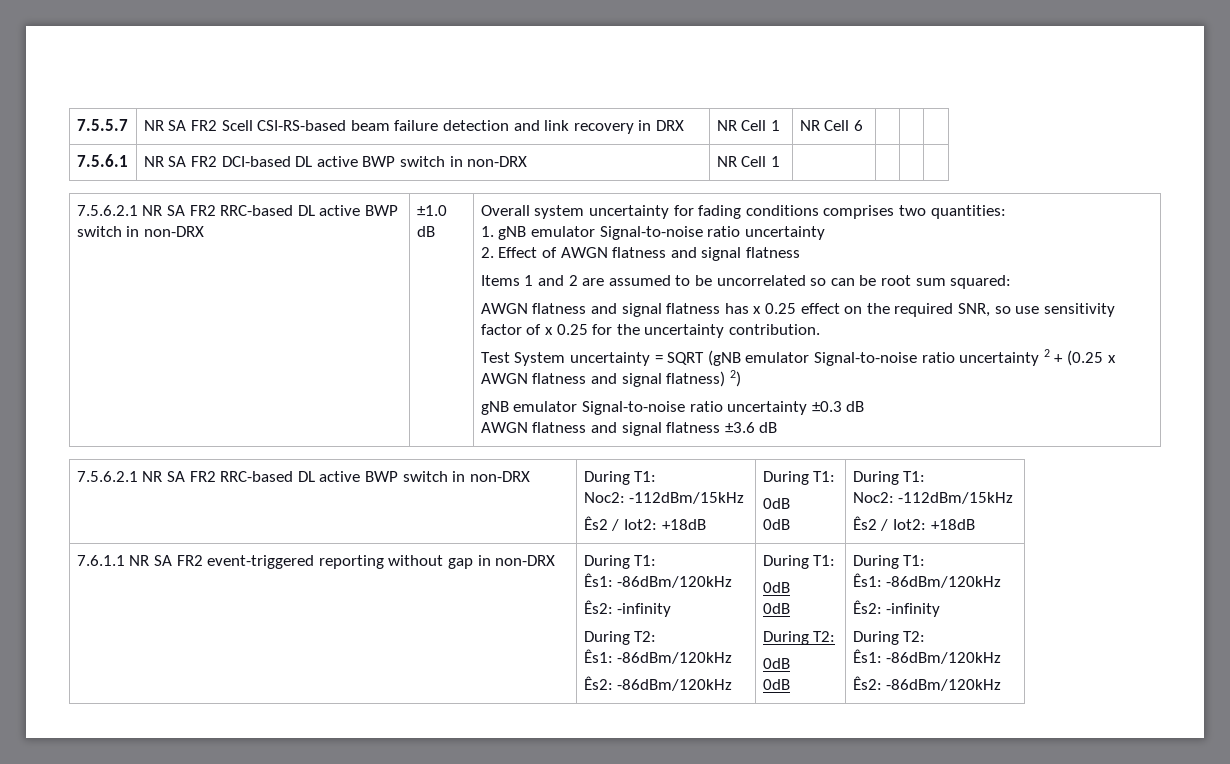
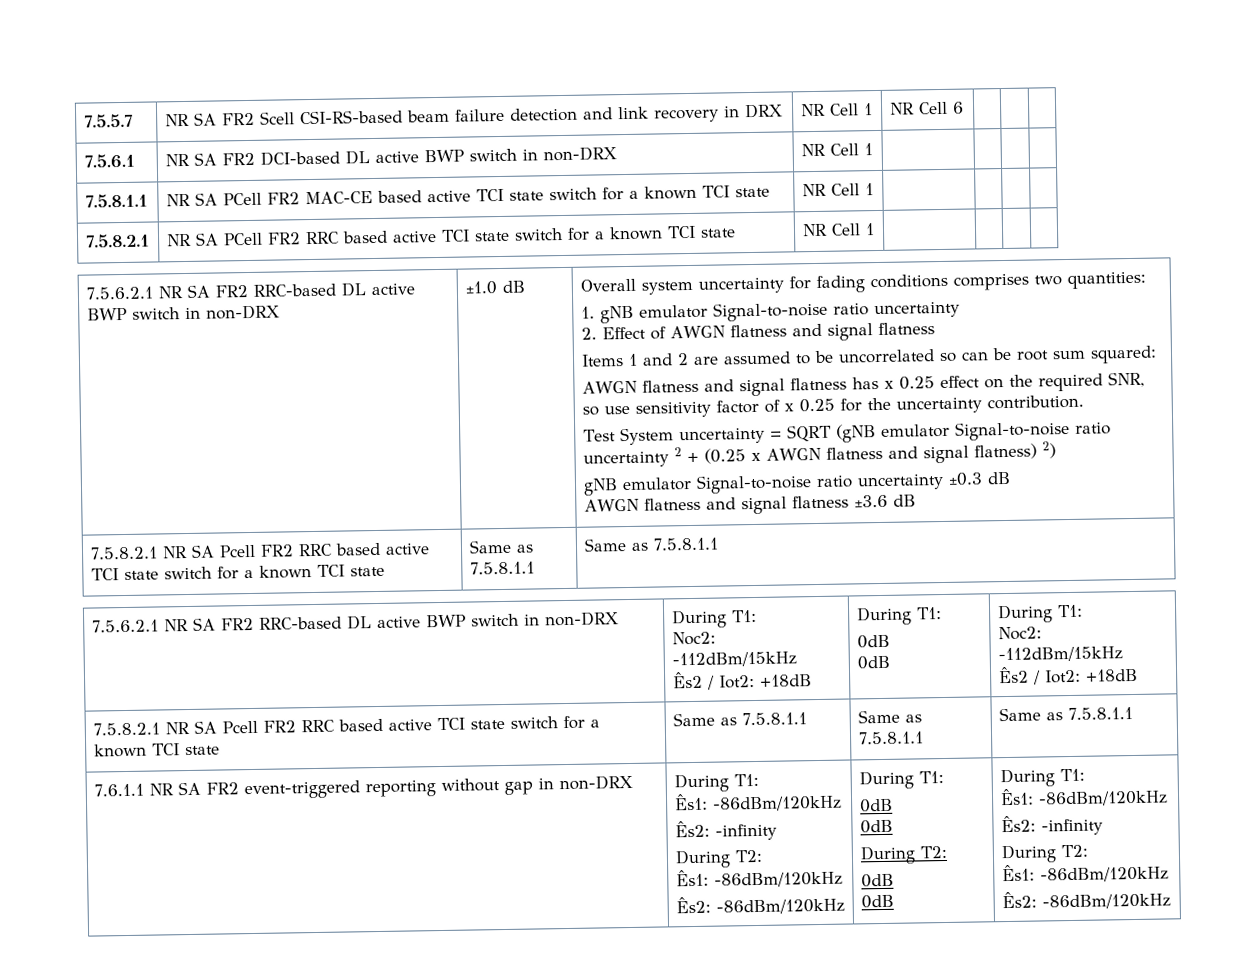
+ 7.5.8.1.1 | NR SA PCell FR2 MAC-CE based active TCI state switch for a known TCI state | NR Cell 1 | | | |
+ 7.5.8.2.1 | NR SA PCell FR2 RRC based active TCI state switch for a known TCI state | NR Cell 1 | | | |
  AWGN flatness and signal flatness ±3.6 dB
+ 7.5.8.2.1 NR SA Pcell FR2 RRC based active TCI state switch for a known TCI state | Same as 7.5.8.1.1 | Same as 7.5.8.1.1
+ 7.5.8.2.1 NR SA Pcell FR2 RRC based active TCI state switch for a known TCI state | Same as 7.5.8.1.1 | Same as 7.5.8.1.1 | Same as 7.5.8.1.1

